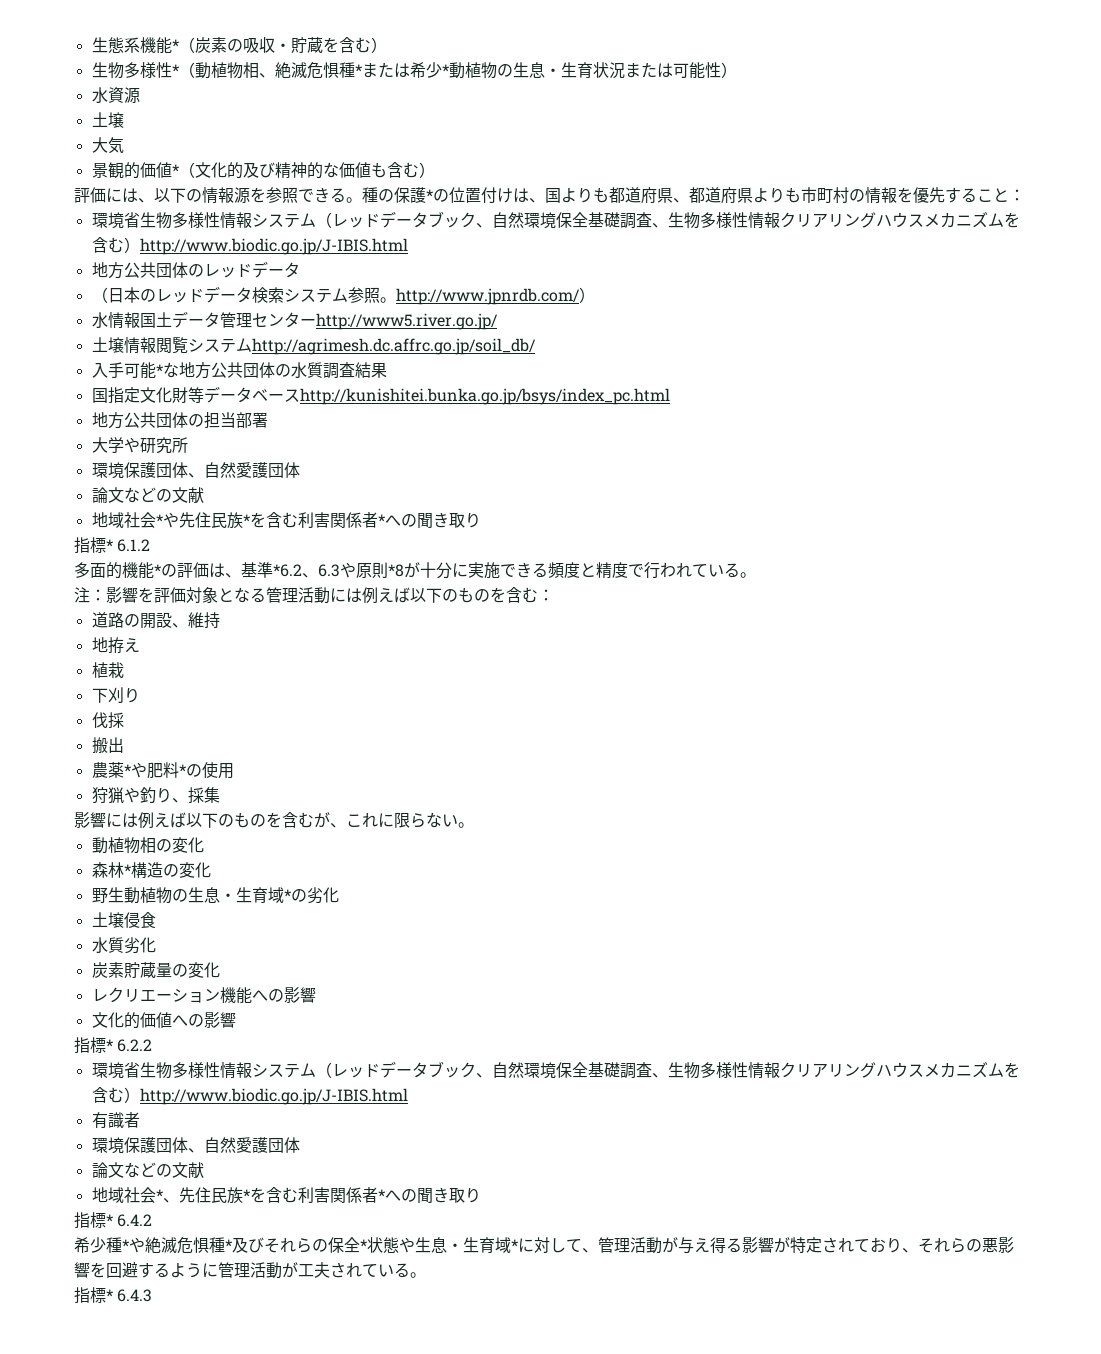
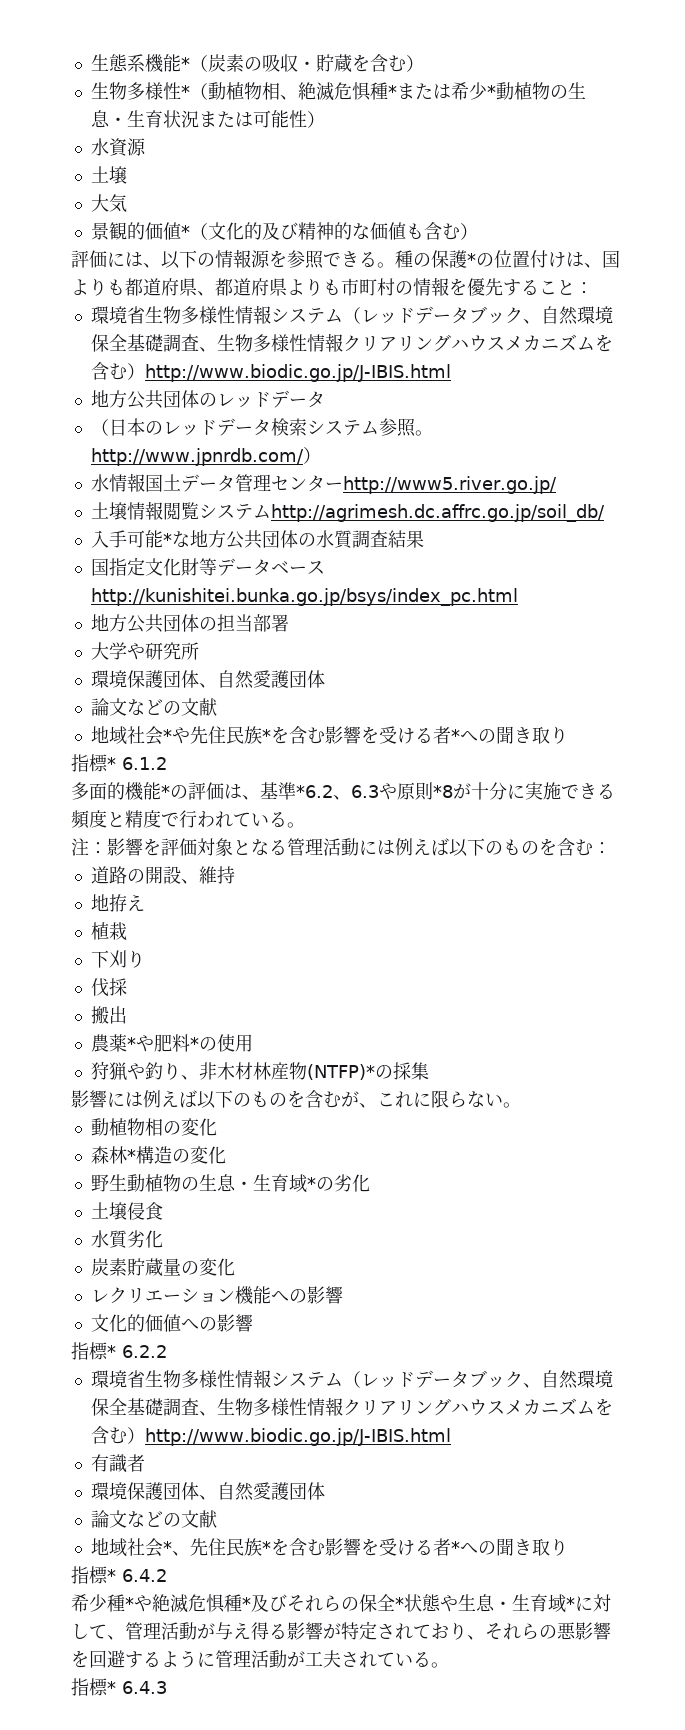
- 地域社会*や先住民族*を含む利害関係者*への聞き取り
+ 地域社会*や先住民族*を含む影響を受ける者*への聞き取り
- 狩猟や釣り、採集
+ 狩猟や釣り、非木材林産物(NTFP)*の採集
- 地域社会*、先住民族*を含む利害関係者*への聞き取り
+ 地域社会*、先住民族*を含む影響を受ける者*への聞き取り

